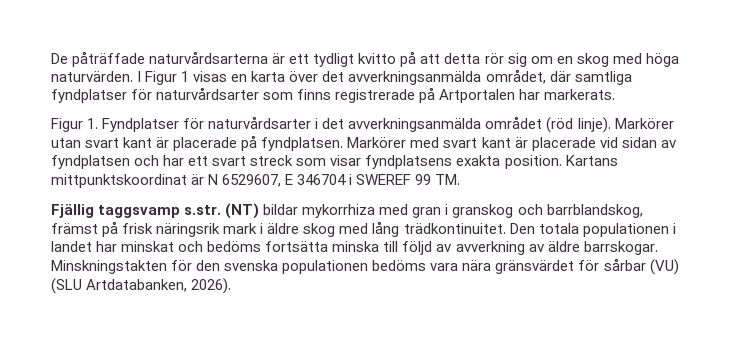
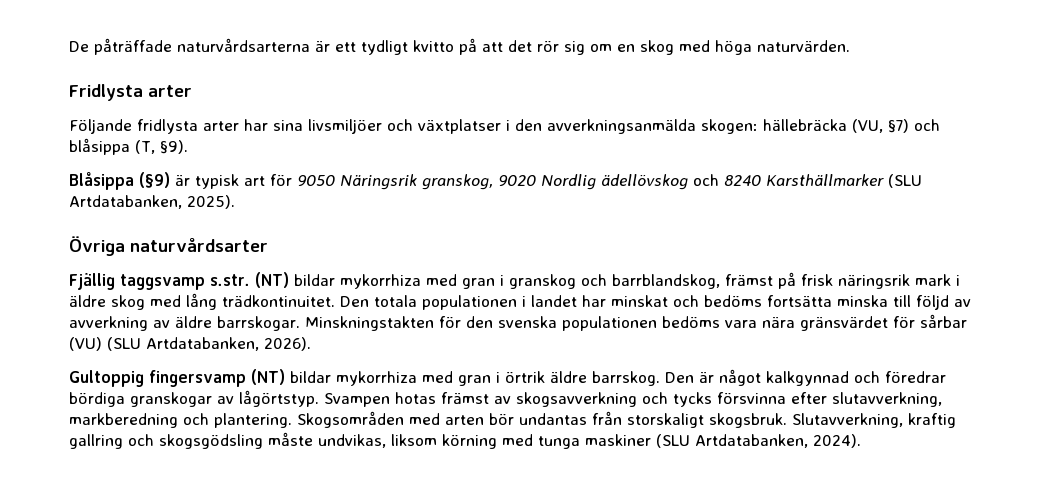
- De påträffade naturvårdsarterna är ett tydligt kvitto på att detta rör sig om en skog med höga naturvärden. I Figur 1 visas en karta över det avverkningsanmälda området, där samtliga fyndplatser för naturvårdsarter som finns registrerade på Artportalen har markerats.
- Figur 1. Fyndplatser för naturvårdsarter i det avverkningsanmälda området (röd linje). Markörer utan svart kant är placerade på fyndplatsen. Markörer med svart kant är placerade vid sidan av fyndplatsen och har ett svart streck som visar fyndplatsens exakta position. Kartans mittpunktskoordinat är N 6529607, E 346704 i SWEREF 99 TM.
+ De påträffade naturvårdsarterna är ett tydligt kvitto på att det rör sig om en skog med höga naturvärden.
+ Fridlysta arter
+ Följande fridlysta arter har sina livsmiljöer och växtplatser i den avverkningsanmälda skogen: hällebräcka (VU, §7) och blåsippa (T, §9).
+ Blåsippa (§9) är typisk art för 9050 Näringsrik granskog, 9020 Nordlig ädellövskog och 8240 Karsthällmarker (SLU Artdatabanken, 2025).
+ Övriga naturvårdsarter
+ Gultoppig fingersvamp (NT) bildar mykorrhiza med gran i örtrik äldre barrskog. Den är något kalkgynnad och föredrar bördiga granskogar av lågörtstyp. Svampen hotas främst av skogsavverkning och tycks försvinna efter slutavverkning, markberedning och plantering. Skogsområden med arten bör undantas från storskaligt skogsbruk. Slutavverkning, kraftig gallring och skogsgödsling måste undvikas, liksom körning med tunga maskiner (SLU Artdatabanken, 2024).

